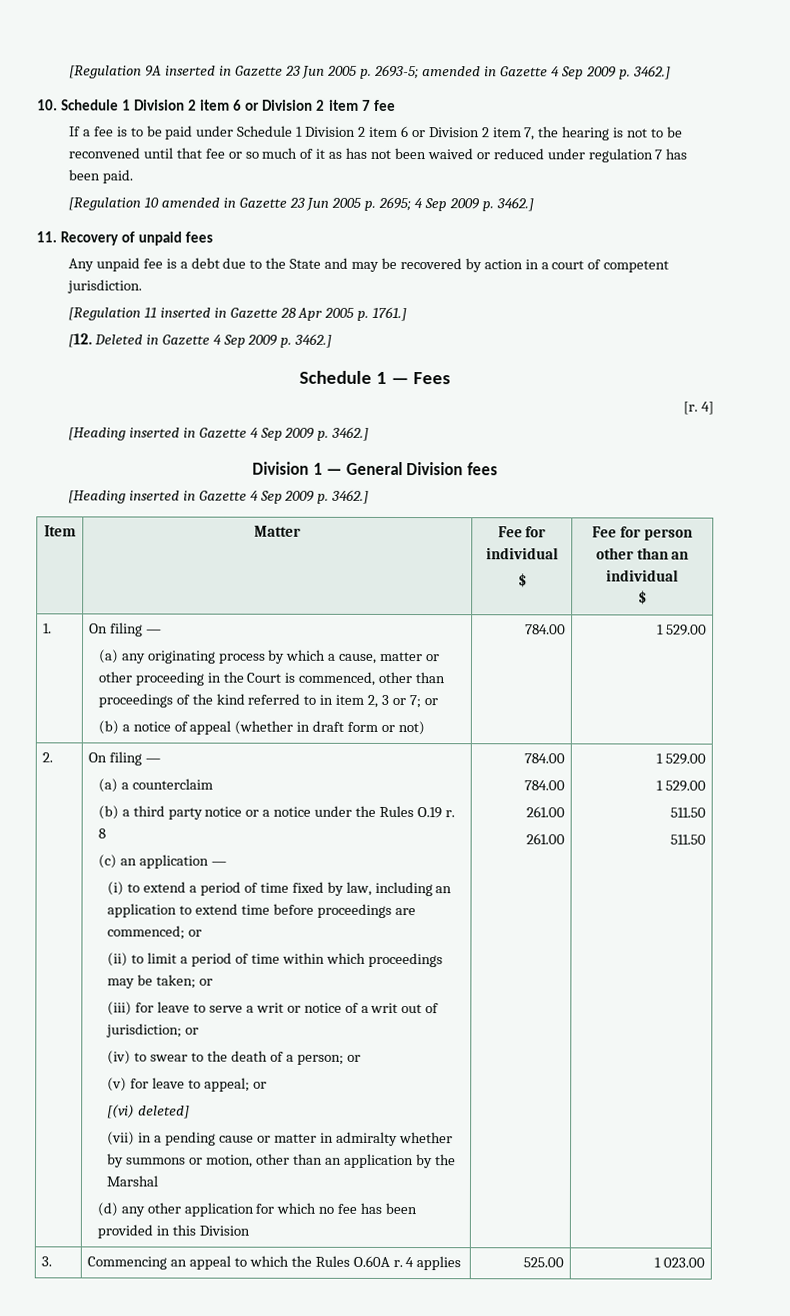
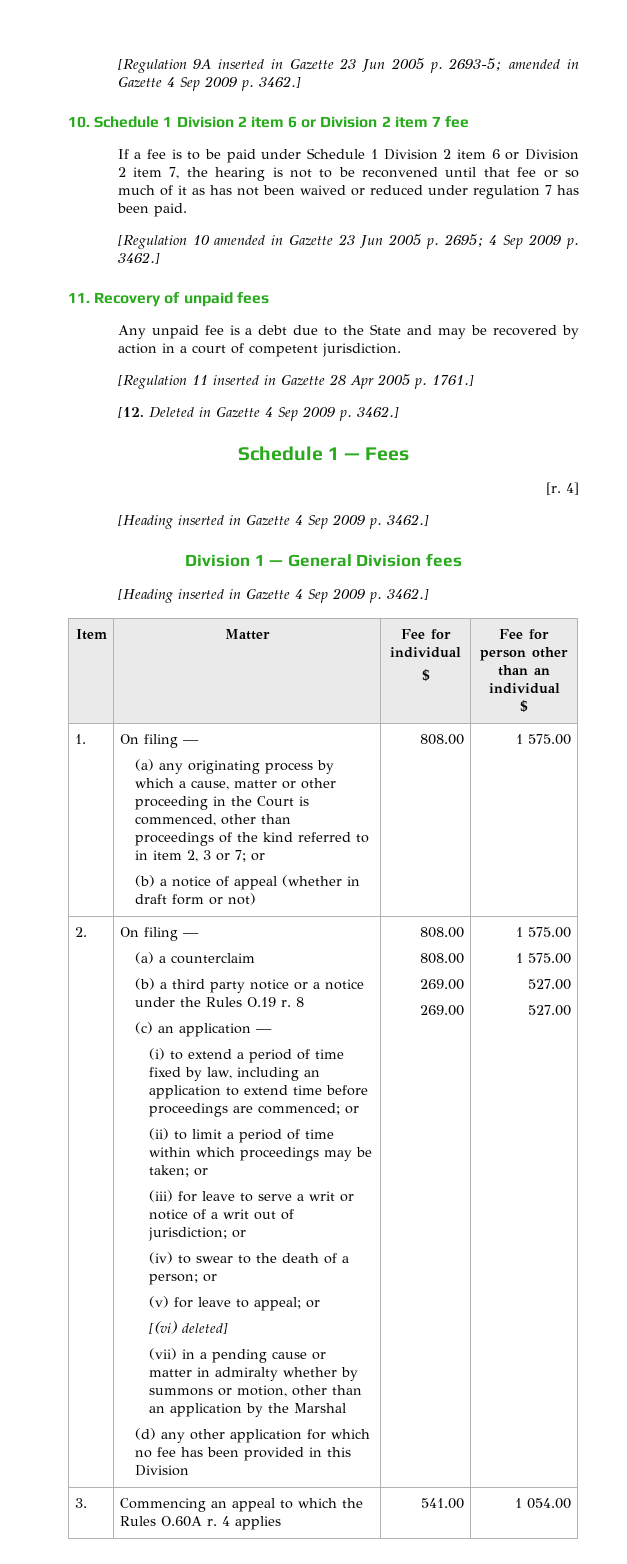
- 784.00 | 1 529.00
+ 808.00 | 1 575.00
- (d) any other application for which no fee has been provided in this Division | 784.00
- 784.00
- 261.00
- 261.00 | 1 529.00
- 1 529.00
- 511.50
- 511.50
+ (d) any other application for which no fee has been provided in this Division | 808.00
+ 808.00
+ 269.00
+ 269.00 | 1 575.00
+ 1 575.00
+ 527.00
+ 527.00
- 3. | Commencing an appeal to which the Rules O.60A r. 4 applies | 525.00 | 1 023.00
+ 3. | Commencing an appeal to which the Rules O.60A r. 4 applies | 541.00 | 1 054.00

